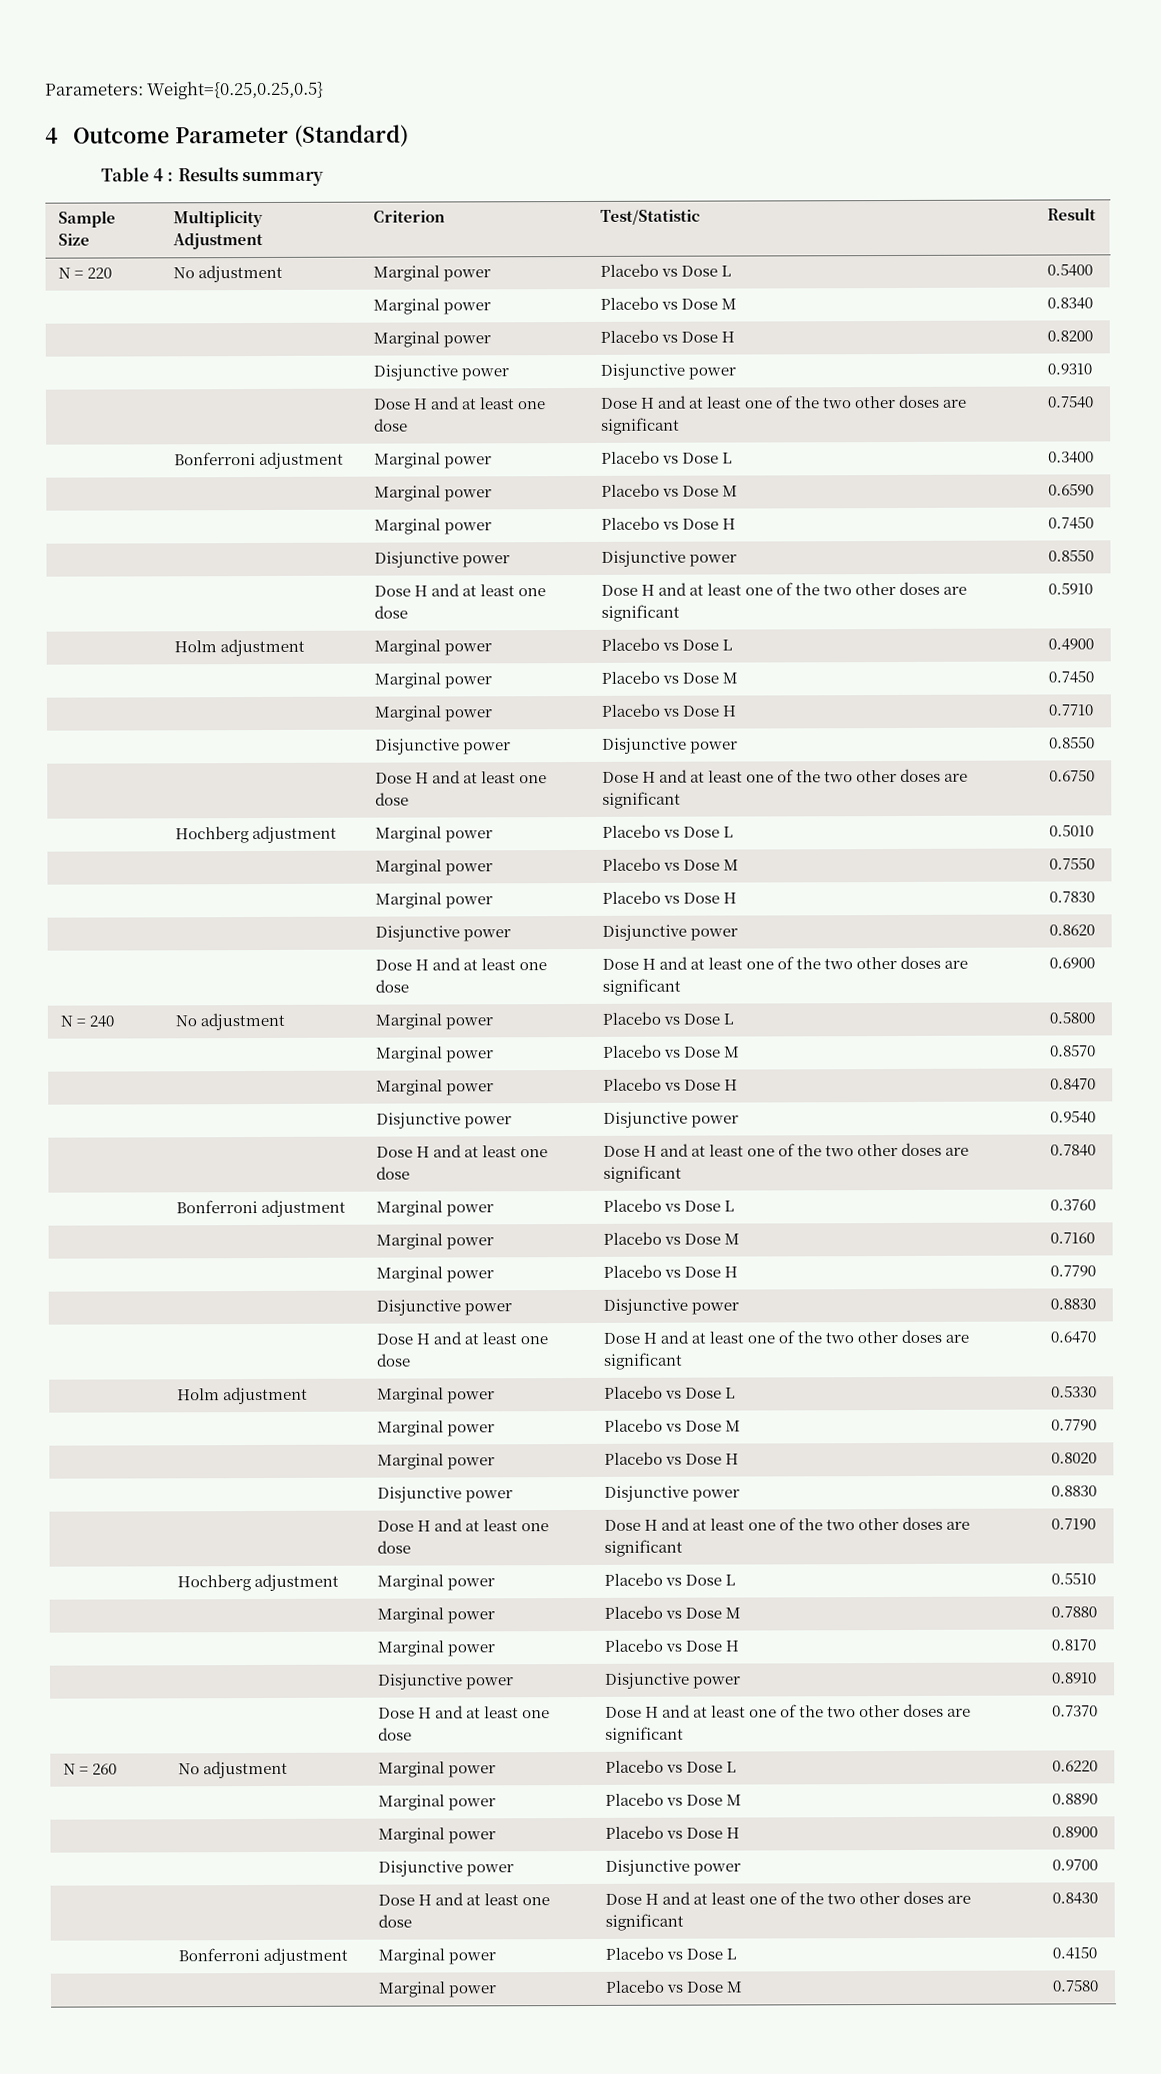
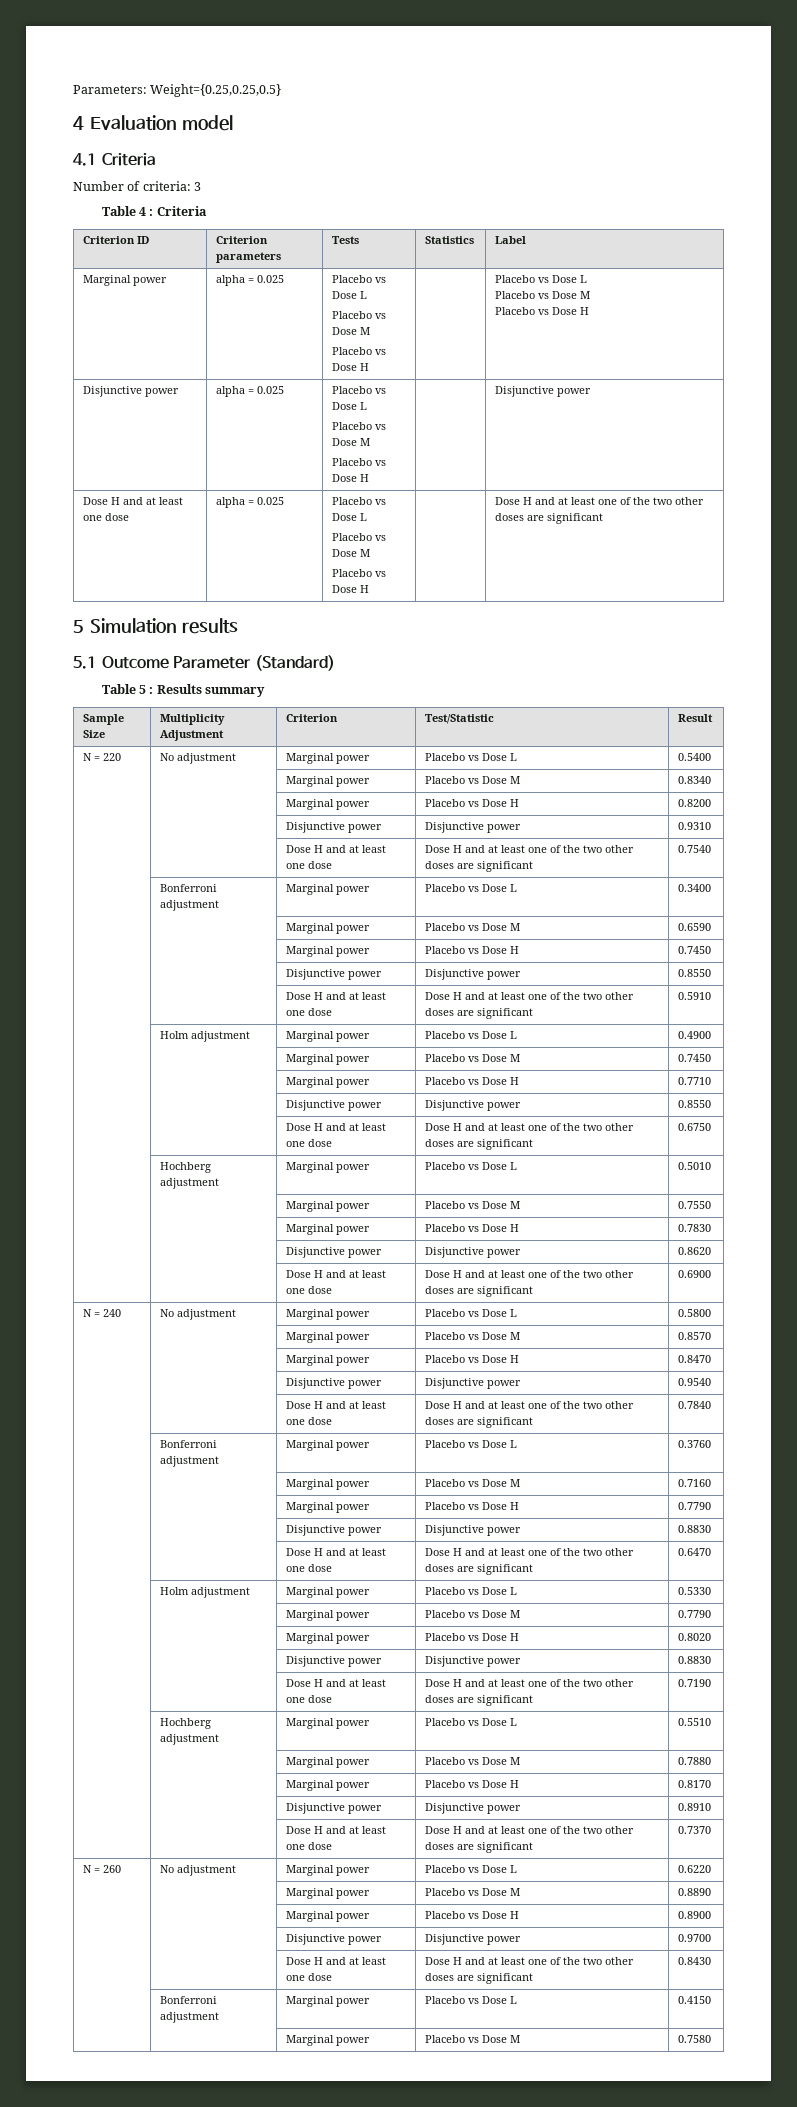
- 4 Outcome Parameter (Standard)
+ 4 Evaluation model
+ 4.1 Criteria
+ Number of criteria: 3
+ Table 4 : Criteria
+ Criterion ID | Criterion parameters | Tests | Statistics | Label
+ Marginal power | alpha = 0.025 | Placebo vs Dose L
+ Placebo vs Dose M
+ Placebo vs Dose H | | Placebo vs Dose L
+ Placebo vs Dose M
+ Placebo vs Dose H
+ Disjunctive power | alpha = 0.025 | Placebo vs Dose L
+ Placebo vs Dose M
+ Placebo vs Dose H | | Disjunctive power
+ Dose H and at least one dose | alpha = 0.025 | Placebo vs Dose L
+ Placebo vs Dose M
+ Placebo vs Dose H | | Dose H and at least one of the two other doses are significant
+ 5 Simulation results
+ 5.1 Outcome Parameter (Standard)
- Table 4 : Results summary
+ Table 5 : Results summary

